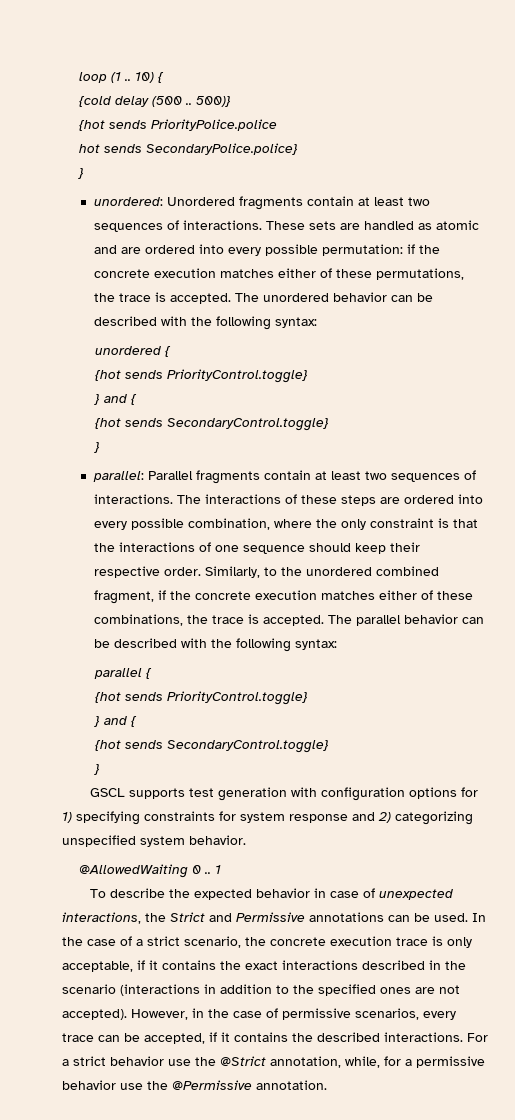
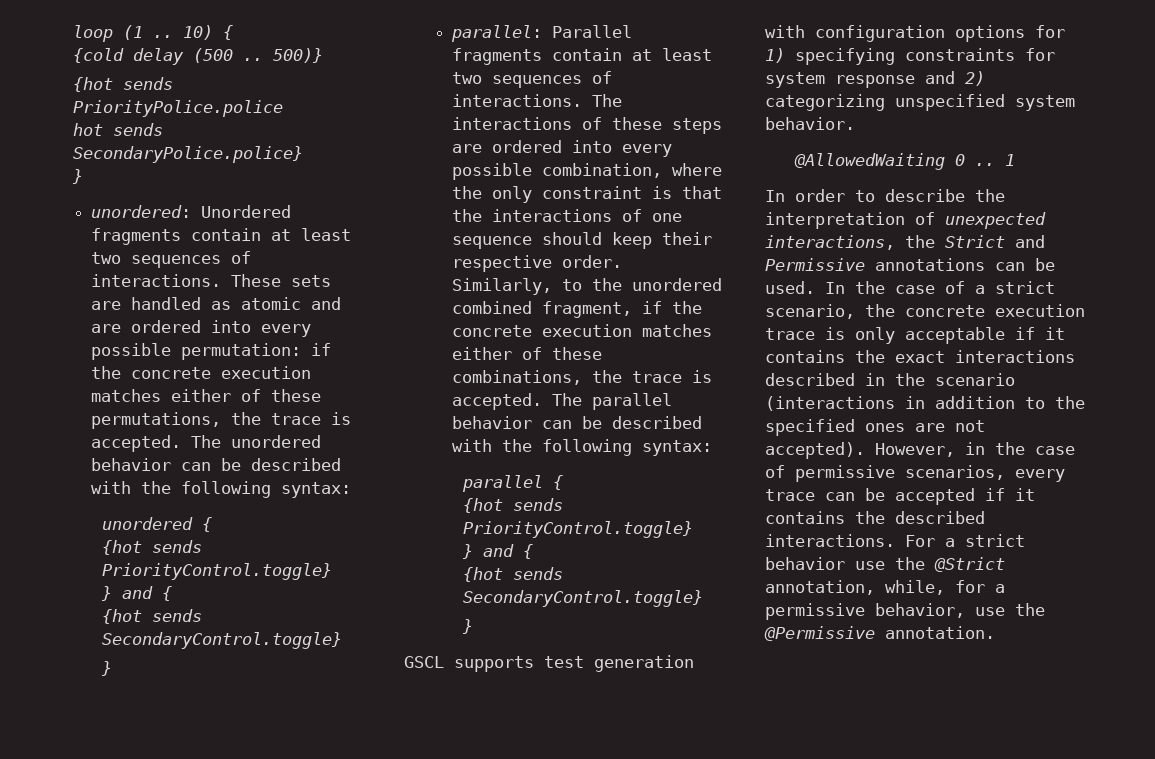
- To describe the expected behavior in case of unexpected interactions, the Strict and Permissive annotations can be used.
+ In order to describe the interpretation of unexpected interactions, the Strict and Permissive annotations can be used.
- In the case of a strict scenario, the concrete execution trace is only acceptable, if it contains the exact interactions described in the scenario (interactions in addition to the specified ones are not accepted).
+ In the case of a strict scenario, the concrete execution trace is only acceptable if it contains the exact interactions described in the scenario (interactions in addition to the specified ones are not accepted).
- However, in the case of permissive scenarios, every trace can be accepted, if it contains the described interactions.
+ However, in the case of permissive scenarios, every trace can be accepted if it contains the described interactions.
- For a strict behavior use the @Strict annotation, while, for a permissive behavior use the @Permissive annotation.
+ For a strict behavior use the @Strict annotation, while, for a permissive behavior, use the @Permissive annotation.

